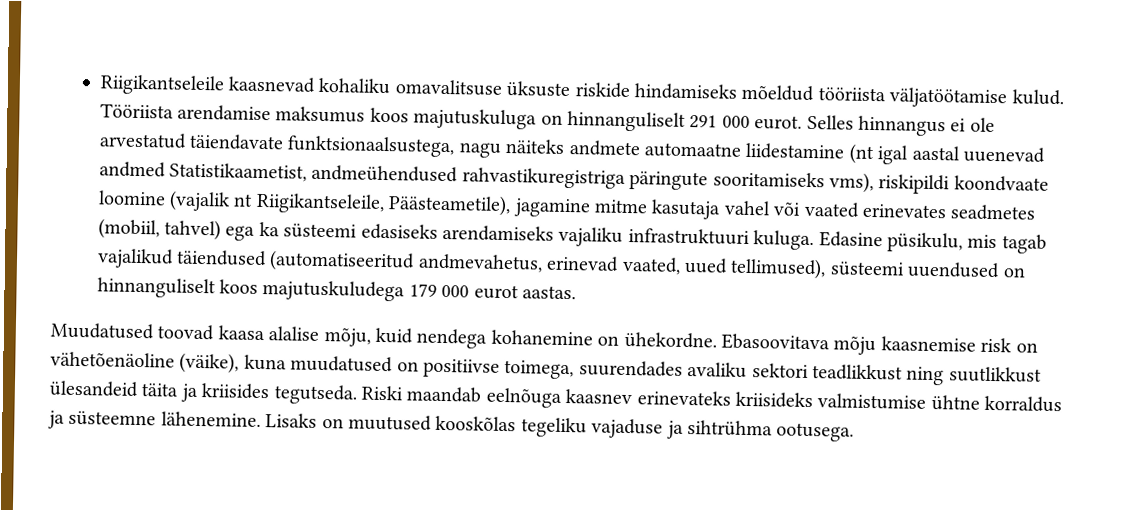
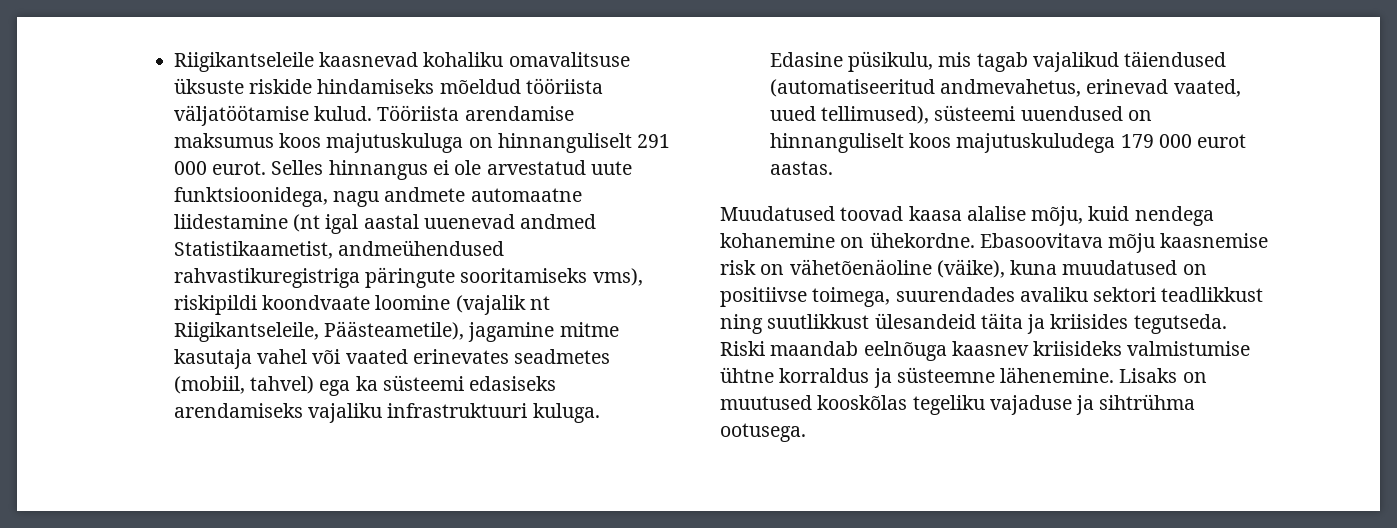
- Selles hinnangus ei ole arvestatud täiendavate funktsionaalsustega, nagu näiteks andmete automaatne liidestamine (nt igal aastal uuenevad andmed Statistikaametist, andmeühendused rahvastikuregistriga päringute sooritamiseks vms), riskipildi koondvaate loomine (vajalik nt Riigikantseleile, Päästeametile), jagamine mitme kasutaja vahel või vaated erinevates seadmetes (mobiil, tahvel) ega ka süsteemi edasiseks arendamiseks vajaliku infrastruktuuri kuluga.
+ Selles hinnangus ei ole arvestatud uute funktsioonidega, nagu andmete automaatne liidestamine (nt igal aastal uuenevad andmed Statistikaametist, andmeühendused rahvastikuregistriga päringute sooritamiseks vms), riskipildi koondvaate loomine (vajalik nt Riigikantseleile, Päästeametile), jagamine mitme kasutaja vahel või vaated erinevates seadmetes (mobiil, tahvel) ega ka süsteemi edasiseks arendamiseks vajaliku infrastruktuuri kuluga.
- Riski maandab eelnõuga kaasnev erinevateks kriisideks valmistumise ühtne korraldus ja süsteemne lähenemine.
+ Riski maandab eelnõuga kaasnev kriisideks valmistumise ühtne korraldus ja süsteemne lähenemine.

